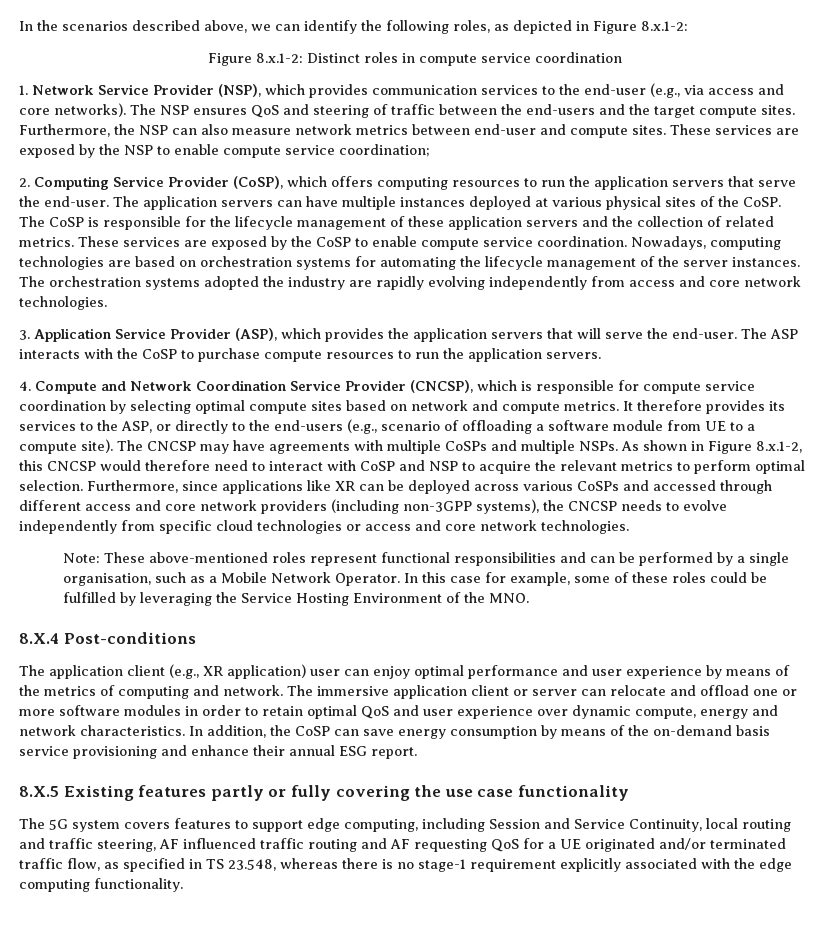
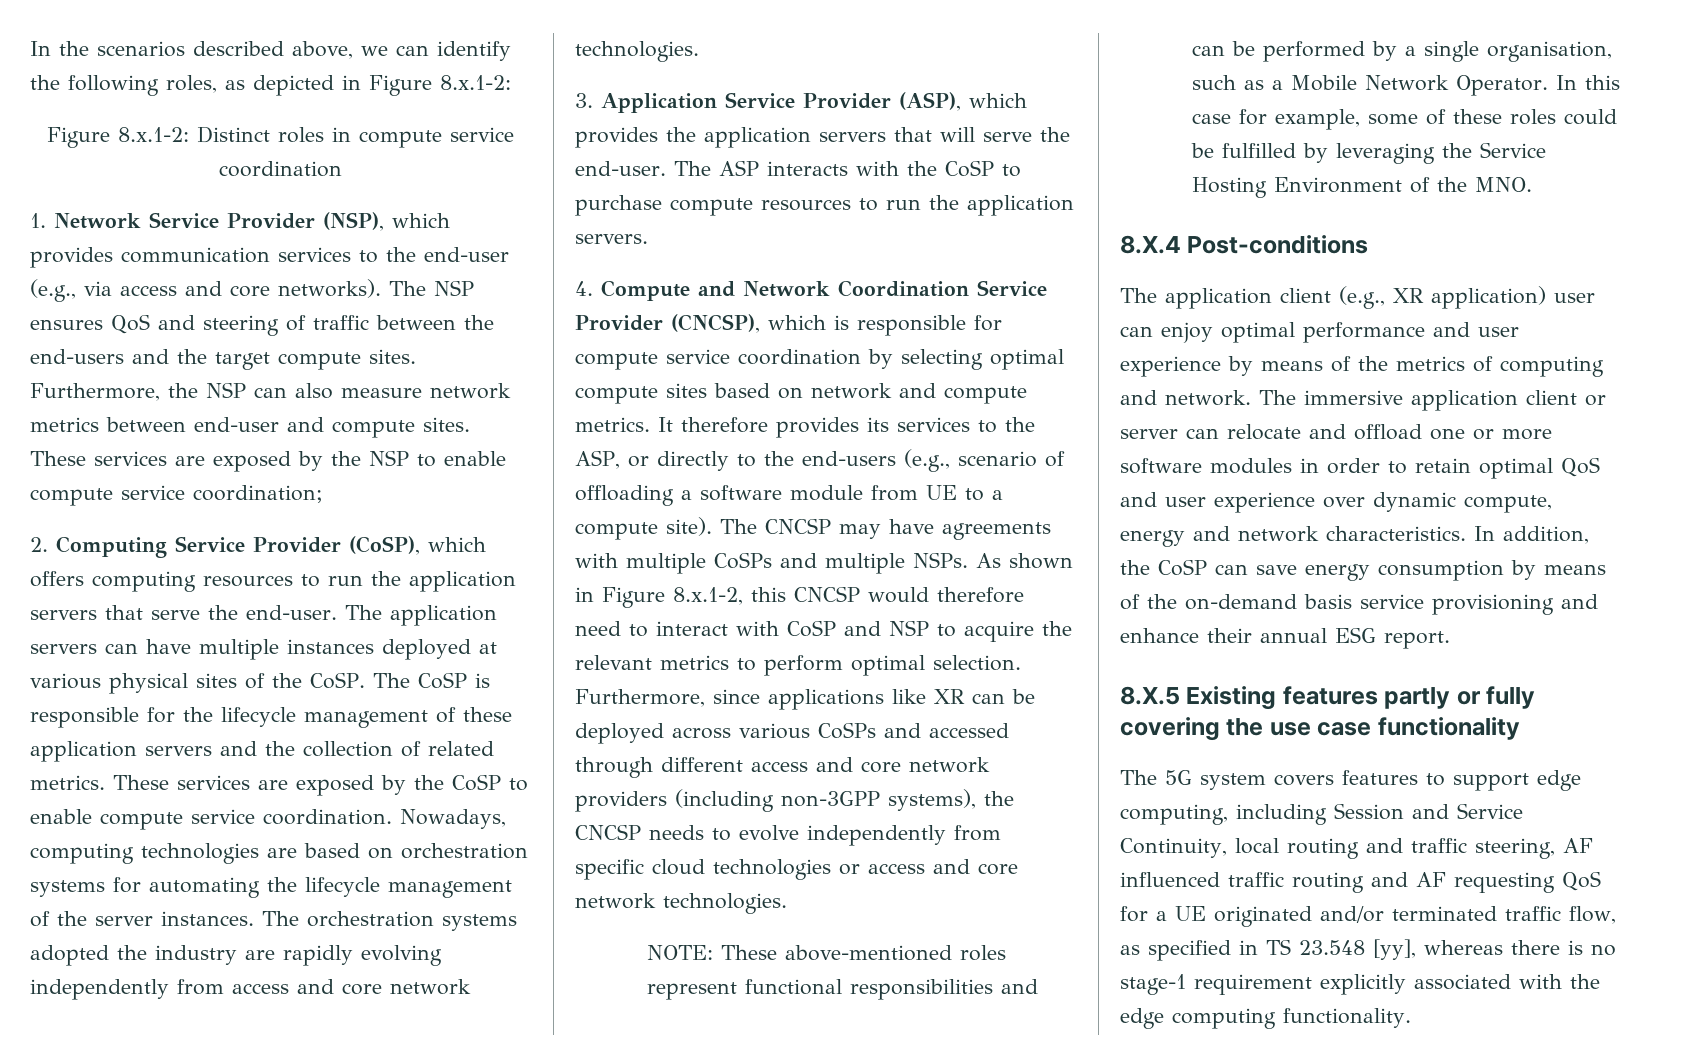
- Note: These above-mentioned roles represent functional responsibilities and can be performed by a single organisation, such as a Mobile Network Operator.
+ NOTE: These above-mentioned roles represent functional responsibilities and can be performed by a single organisation, such as a Mobile Network Operator.
- The 5G system covers features to support edge computing, including Session and Service Continuity, local routing and traffic steering, AF influenced traffic routing and AF requesting QoS for a UE originated and/or terminated traffic flow, as specified in TS 23.548, whereas there is no stage-1 requirement explicitly associated with the edge computing functionality.
+ The 5G system covers features to support edge computing, including Session and Service Continuity, local routing and traffic steering, AF influenced traffic routing and AF requesting QoS for a UE originated and/or terminated traffic flow, as specified in TS 23.548 [yy], whereas there is no stage-1 requirement explicitly associated with the edge computing functionality.

